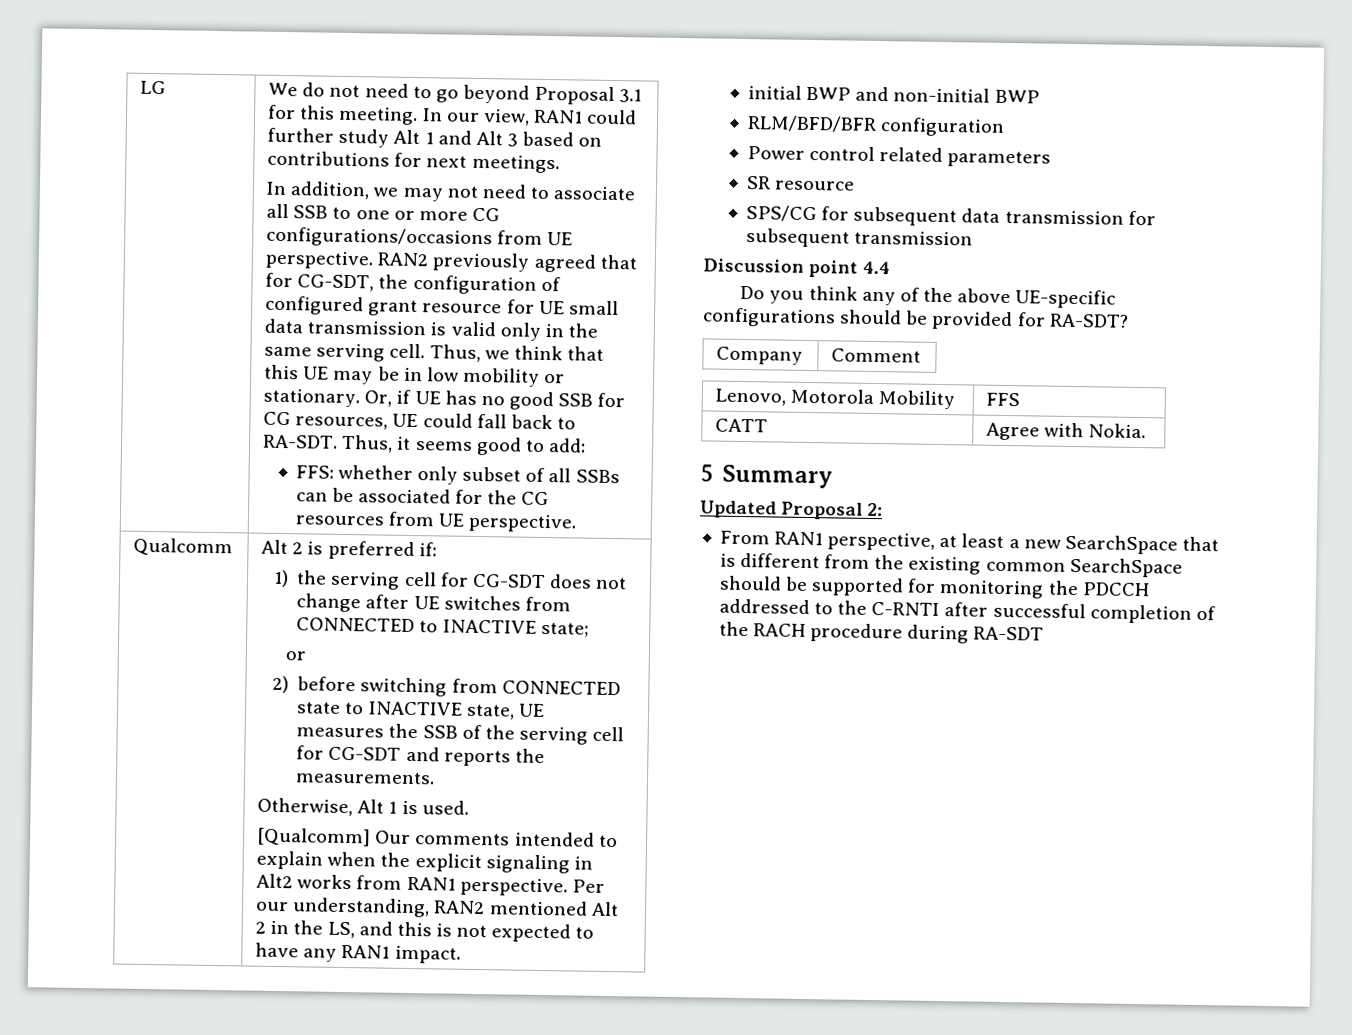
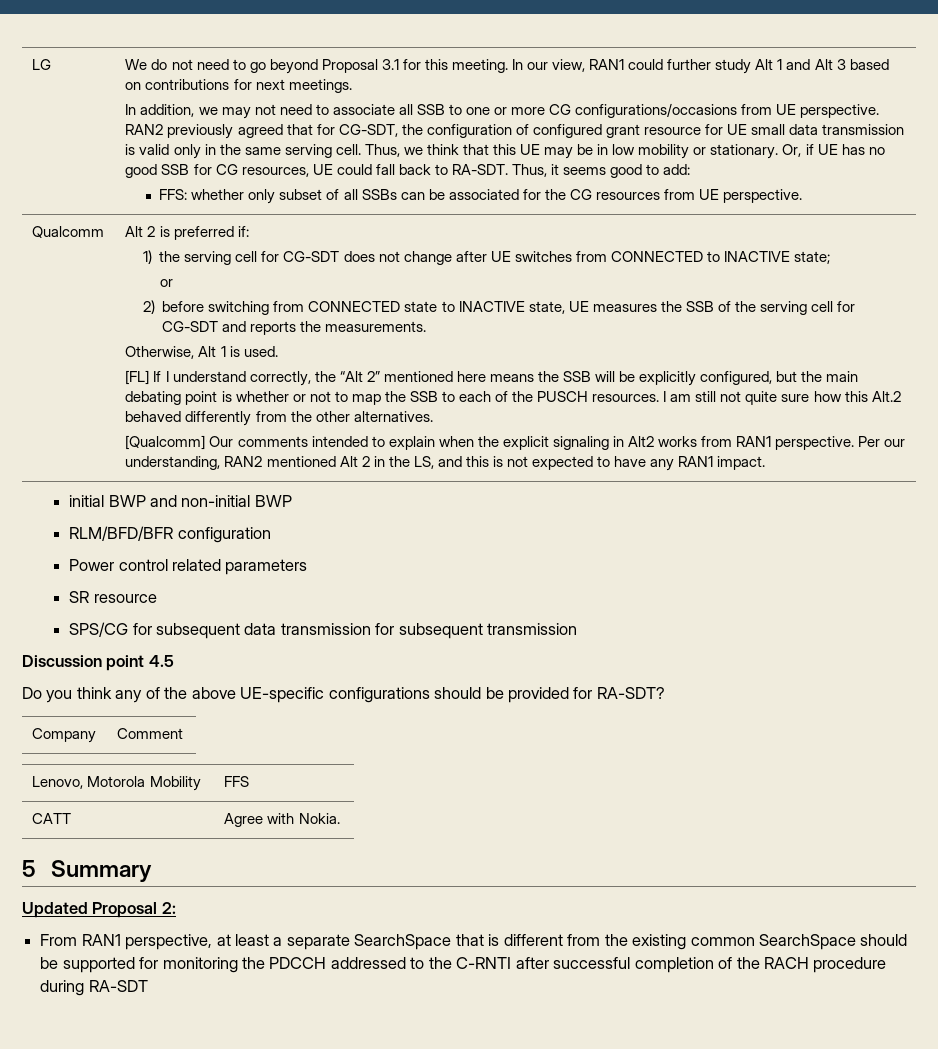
+ [FL] If I understand correctly, the “Alt 2” mentioned here means the SSB will be explicitly configured, but the main debating point is whether or not to map the SSB to each of the PUSCH resources. I am still not quite sure how this Alt.2 behaved differently from the other alternatives.
- Discussion point 4.4
+ Discussion point 4.5
- From RAN1 perspective, at least a new SearchSpace that is different from the existing common SearchSpace should be supported for monitoring the PDCCH addressed to the C-RNTI after successful completion of the RACH procedure during RA-SDT
+ From RAN1 perspective, at least a separate SearchSpace that is different from the existing common SearchSpace should be supported for monitoring the PDCCH addressed to the C-RNTI after successful completion of the RACH procedure during RA-SDT

